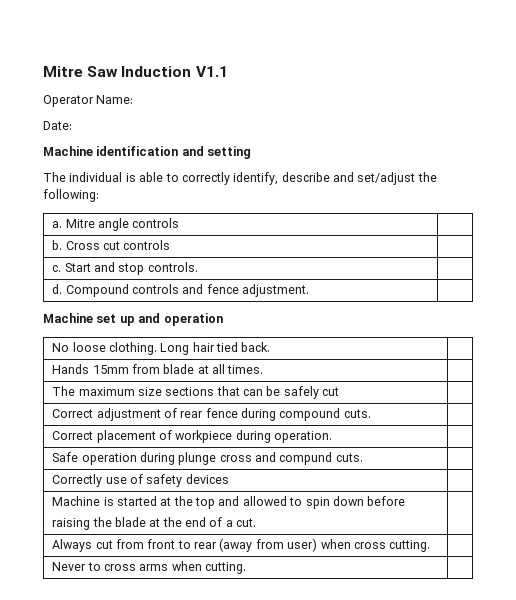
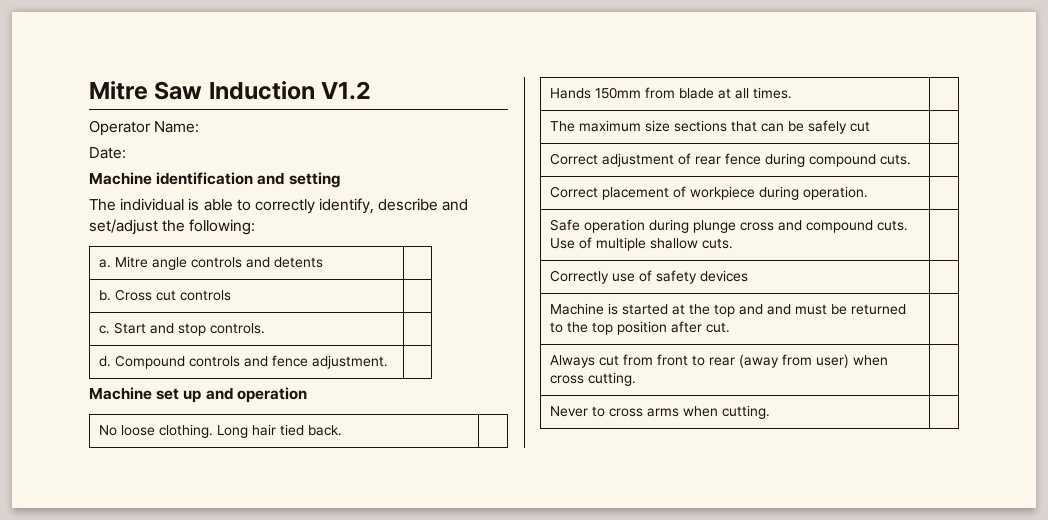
- Mitre Saw Induction V1.1
+ Mitre Saw Induction V1.2
- a. Mitre angle controls |
+ a. Mitre angle controls and detents |
- Hands 15mm from blade at all times. |
+ Hands 150mm from blade at all times. |
- Safe operation during plunge cross and compund cuts. |
+ Safe operation during plunge cross and compound cuts. Use of multiple shallow cuts. |
- Machine is started at the top and allowed to spin down before
- raising the blade at the end of a cut. |
+ Machine is started at the top and and must be returned to the top position after cut. |

